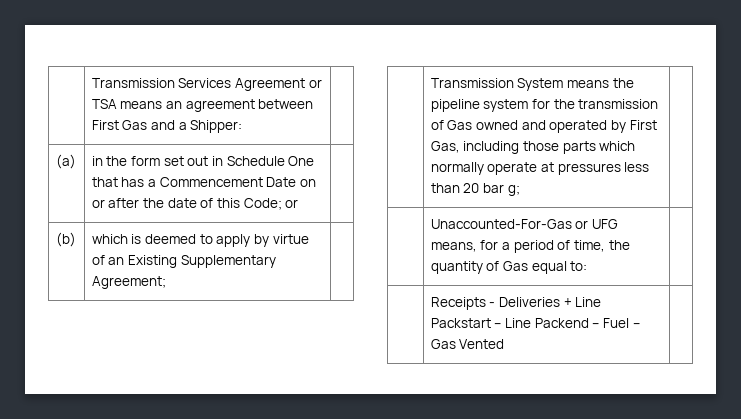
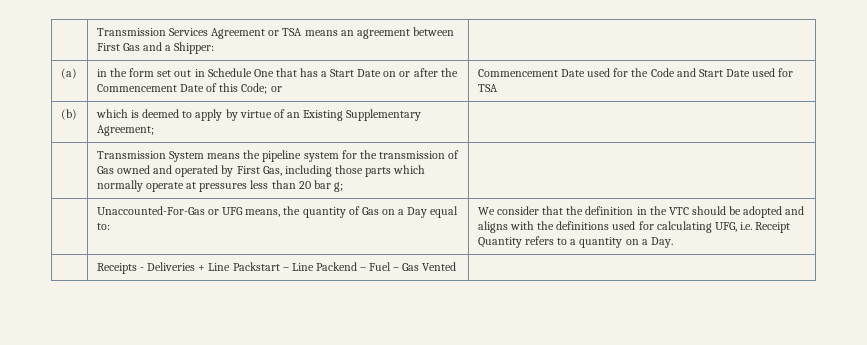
- (a) | in the form set out in Schedule One that has a Commencement Date on or after the date of this Code; or |
+ (a) | in the form set out in Schedule One that has a Start Date on or after the Commencement Date of this Code; or | Commencement Date used for the Code and Start Date used for TSA
- Unaccounted-For-Gas or UFG means, for a period of time, the quantity of Gas equal to:
+ Unaccounted-For-Gas or UFG means, the quantity of Gas on a Day equal to:
+ We consider that the definition in the VTC should be adopted and aligns with the definitions used for calculating UFG, i.e. Receipt Quantity refers to a quantity on a Day.

